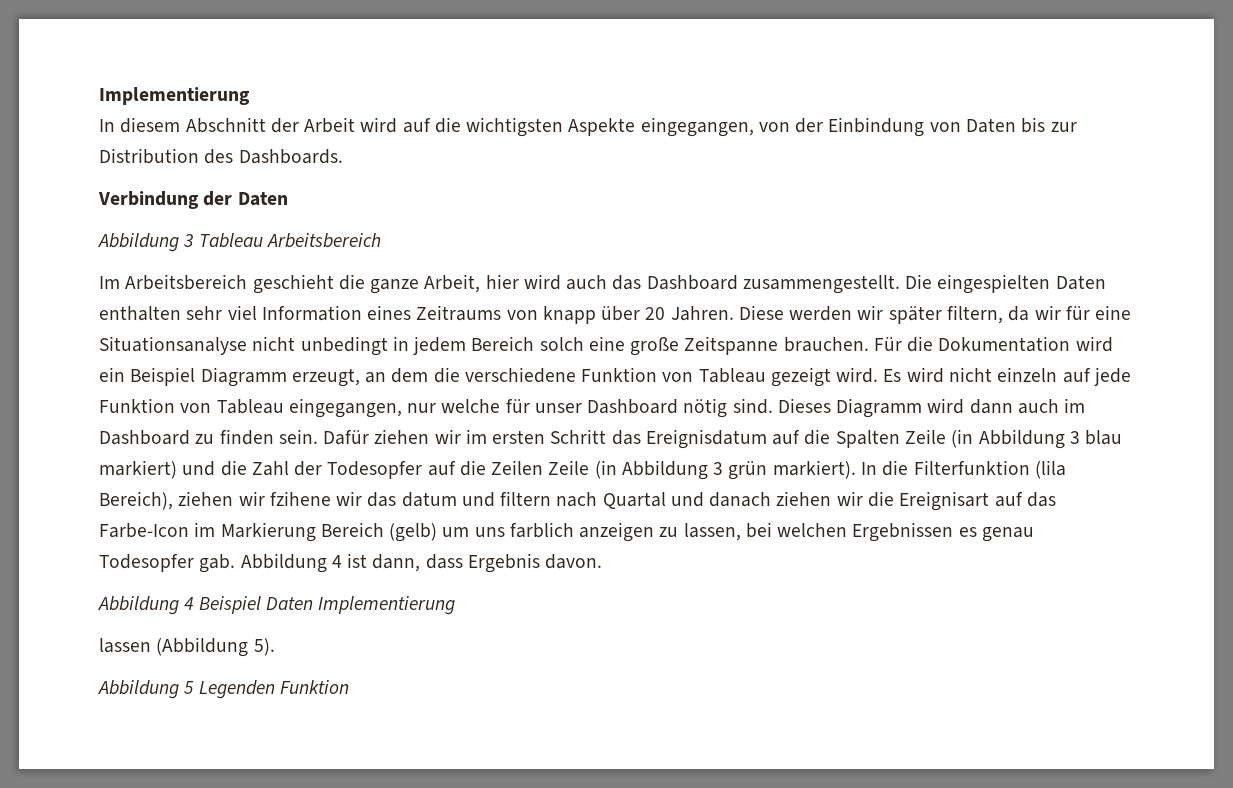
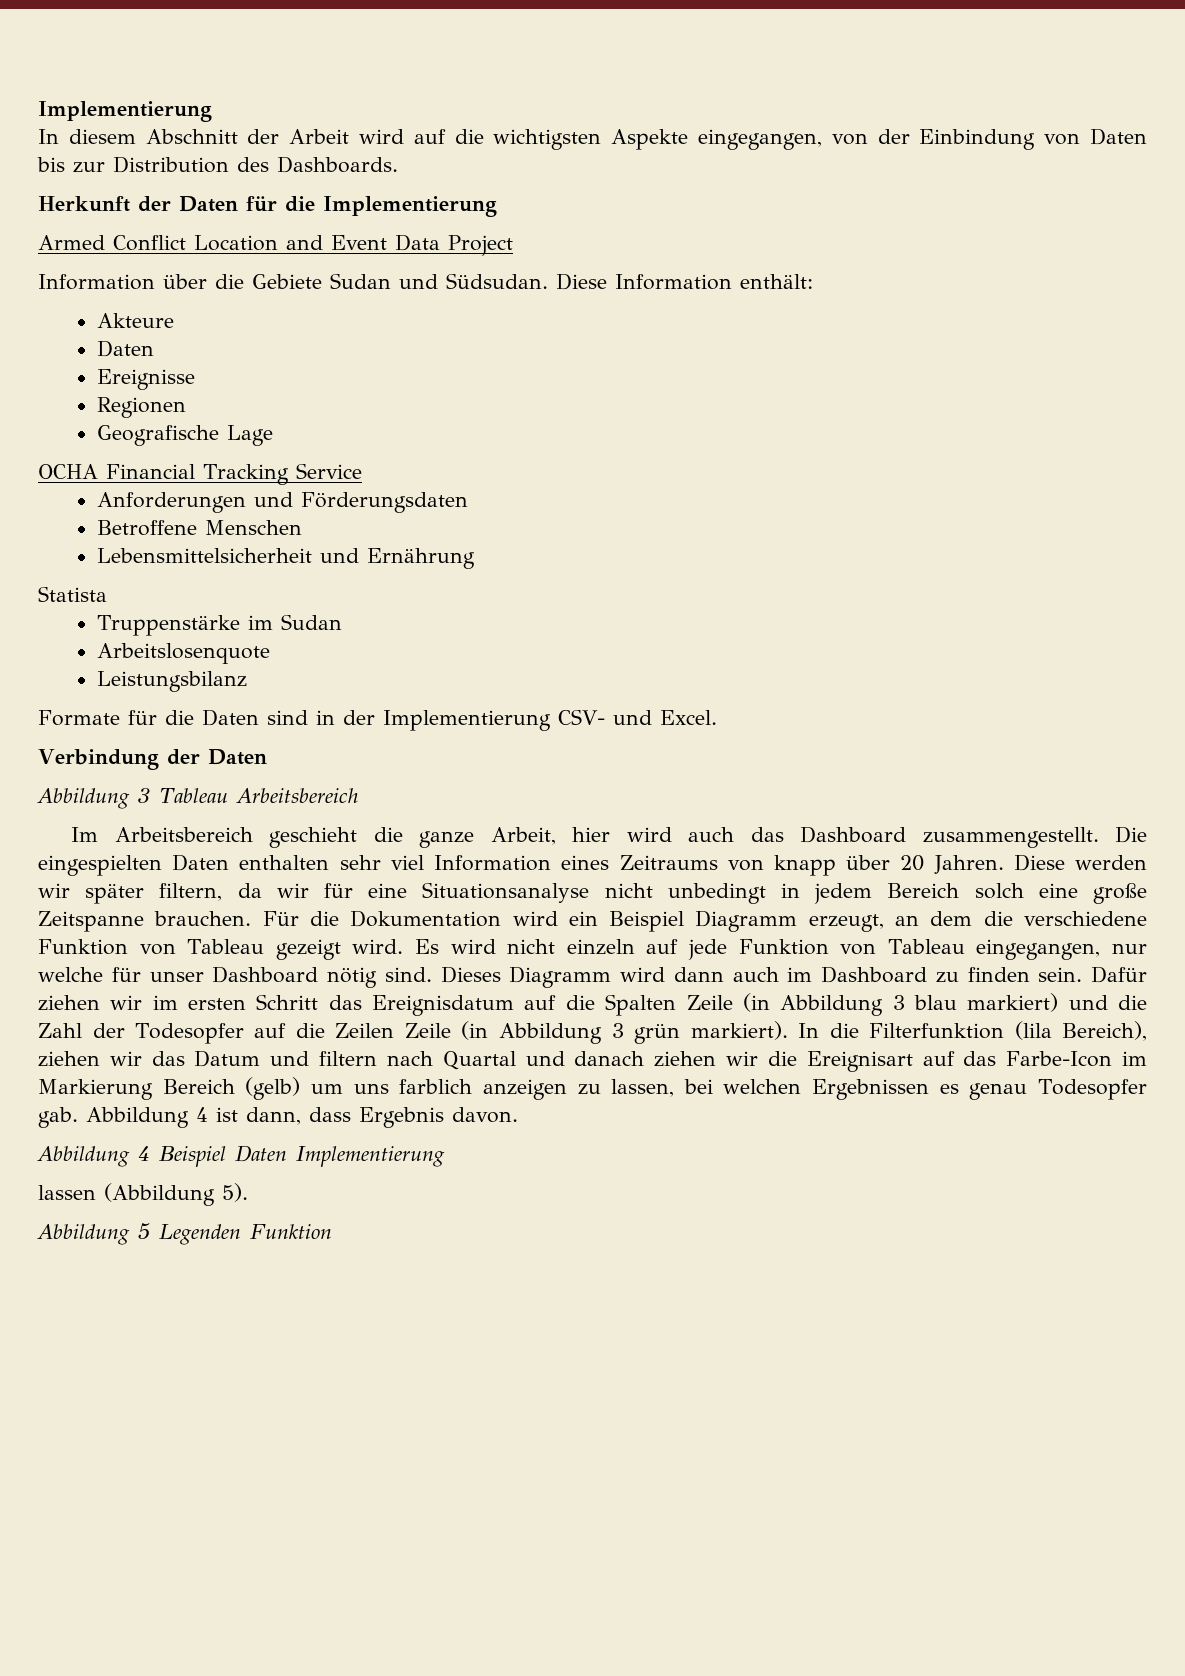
+ Herkunft der Daten für die Implementierung
+ Armed Conflict Location and Event Data Project
+ Information über die Gebiete Sudan und Südsudan. Diese Information enthält:
+ Akteure
+ Daten
+ Ereignisse
+ Regionen
+ Geografische Lage
+ OCHA Financial Tracking Service
+ Anforderungen und Förderungsdaten
+ Betroffene Menschen
+ Lebensmittelsicherheit und Ernährung
+ Statista
+ Truppenstärke im Sudan
+ Arbeitslosenquote
+ Leistungsbilanz
+ Formate für die Daten sind in der Implementierung CSV- und Excel.
- In die Filterfunktion (lila Bereich), ziehen wir fzihene wir das datum und filtern nach Quartal und danach ziehen wir die Ereignisart auf das Farbe-Icon im Markierung Bereich (gelb) um uns farblich anzeigen zu lassen, bei welchen Ergebnissen es genau Todesopfer gab.
+ In die Filterfunktion (lila Bereich), ziehen wir das Datum und filtern nach Quartal und danach ziehen wir die Ereignisart auf das Farbe-Icon im Markierung Bereich (gelb) um uns farblich anzeigen zu lassen, bei welchen Ergebnissen es genau Todesopfer gab.

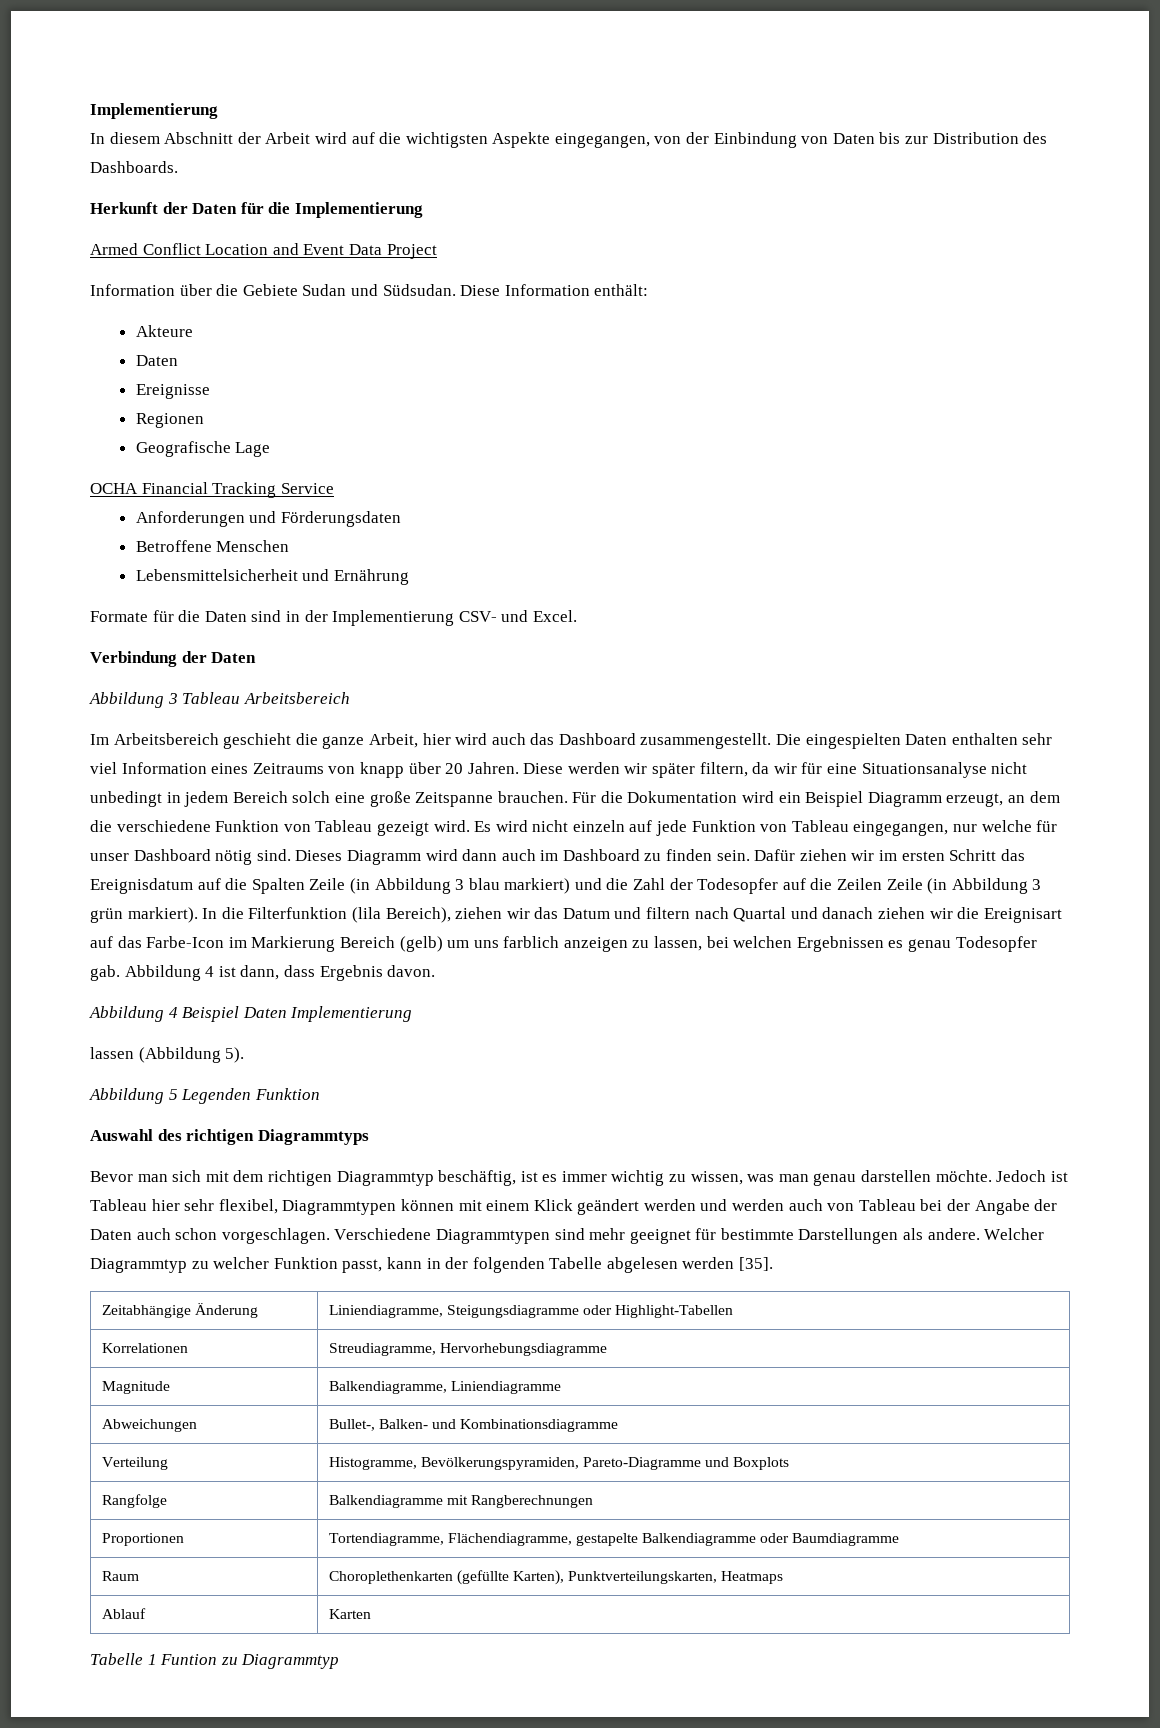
- Statista
- Truppenstärke im Sudan
- Arbeitslosenquote
- Leistungsbilanz
+ Auswahl des richtigen Diagrammtyps
+ Bevor man sich mit dem richtigen Diagrammtyp beschäftig, ist es immer wichtig zu wissen, was man genau darstellen möchte. Jedoch ist Tableau hier sehr flexibel, Diagrammtypen können mit einem Klick geändert werden und werden auch von Tableau bei der Angabe der Daten auch schon vorgeschlagen. Verschiedene Diagrammtypen sind mehr geeignet für bestimmte Darstellungen als andere. Welcher Diagrammtyp zu welcher Funktion passt, kann in der folgenden Tabelle abgelesen werden [35].
+ Zeitabhängige Änderung | Liniendiagramme, Steigungsdiagramme oder Highlight-Tabellen
+ Korrelationen | Streudiagramme, Hervorhebungsdiagramme
+ Magnitude | Balkendiagramme, Liniendiagramme
+ Abweichungen | Bullet-, Balken- und Kombinationsdiagramme
+ Verteilung | Histogramme, Bevölkerungspyramiden, Pareto-Diagramme und Boxplots
+ Rangfolge | Balkendiagramme mit Rangberechnungen
+ Proportionen | Tortendiagramme, Flächendiagramme, gestapelte Balkendiagramme oder Baumdiagramme
+ Raum | Choroplethenkarten (gefüllte Karten), Punktverteilungskarten, Heatmaps
+ Ablauf | Karten
+ Tabelle 1 Funtion zu Diagrammtyp

